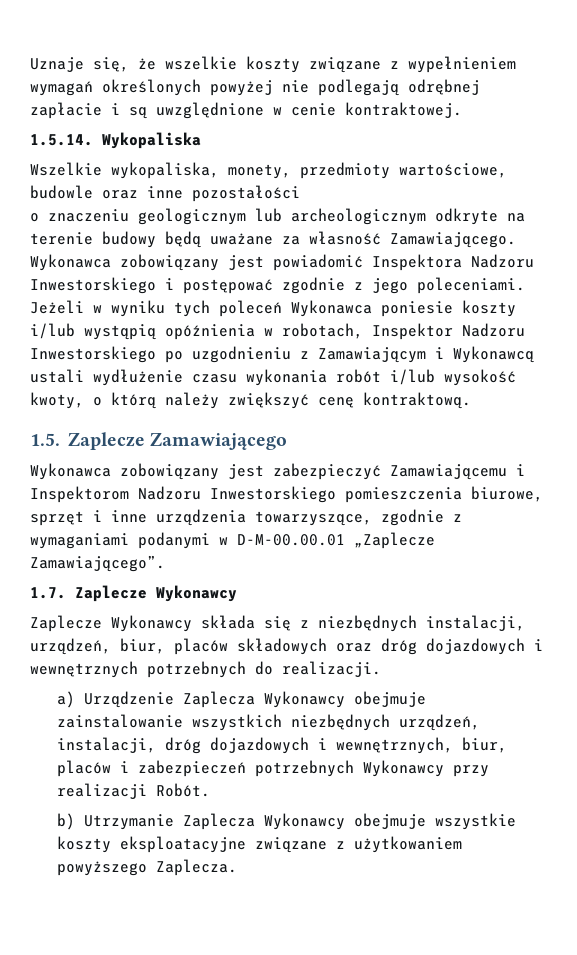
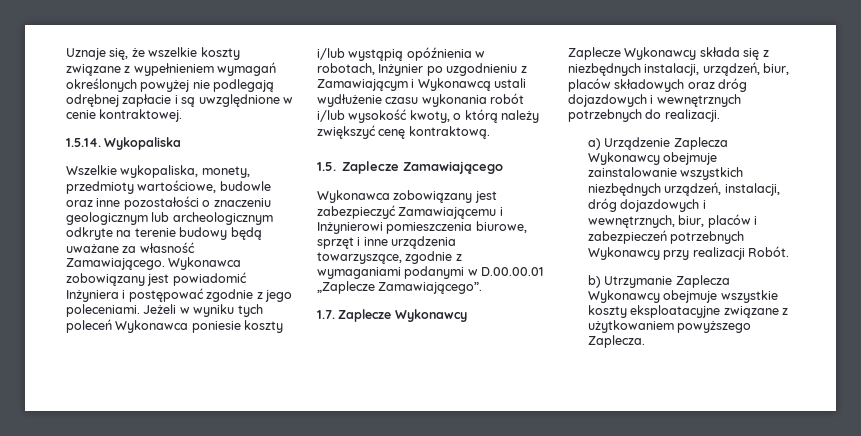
- Wszelkie wykopaliska, monety, przedmioty wartościowe, budowle oraz inne pozostałości
- o znaczeniu geologicznym lub archeologicznym odkryte na terenie budowy będą uważane za własność Zamawiającego.
+ Wszelkie wykopaliska, monety, przedmioty wartościowe, budowle oraz inne pozostałości o znaczeniu geologicznym lub archeologicznym odkryte na terenie budowy będą uważane za własność Zamawiającego.
- Wykonawca zobowiązany jest powiadomić Inspektora Nadzoru Inwestorskiego i postępować zgodnie z jego poleceniami.
+ Wykonawca zobowiązany jest powiadomić Inżyniera i postępować zgodnie z jego poleceniami.
- Jeżeli w wyniku tych poleceń Wykonawca poniesie koszty i/lub wystąpią opóźnienia w robotach, Inspektor Nadzoru Inwestorskiego po uzgodnieniu z Zamawiającym i Wykonawcą ustali wydłużenie czasu wykonania robót i/lub wysokość kwoty, o którą należy zwiększyć cenę kontraktową.
+ Jeżeli w wyniku tych poleceń Wykonawca poniesie koszty i/lub wystąpią opóźnienia w robotach, Inżynier po uzgodnieniu z Zamawiającym i Wykonawcą ustali wydłużenie czasu wykonania robót i/lub wysokość kwoty, o którą należy zwiększyć cenę kontraktową.
- Wykonawca zobowiązany jest zabezpieczyć Zamawiającemu i Inspektorom Nadzoru Inwestorskiego pomieszczenia biurowe, sprzęt i inne urządzenia towarzyszące, zgodnie z wymaganiami podanymi w D-M-00.00.01 „Zaplecze Zamawiającego”.
+ Wykonawca zobowiązany jest zabezpieczyć Zamawiającemu i Inżynierowi pomieszczenia biurowe, sprzęt i inne urządzenia towarzyszące, zgodnie z wymaganiami podanymi w D.00.00.01 „Zaplecze Zamawiającego”.

